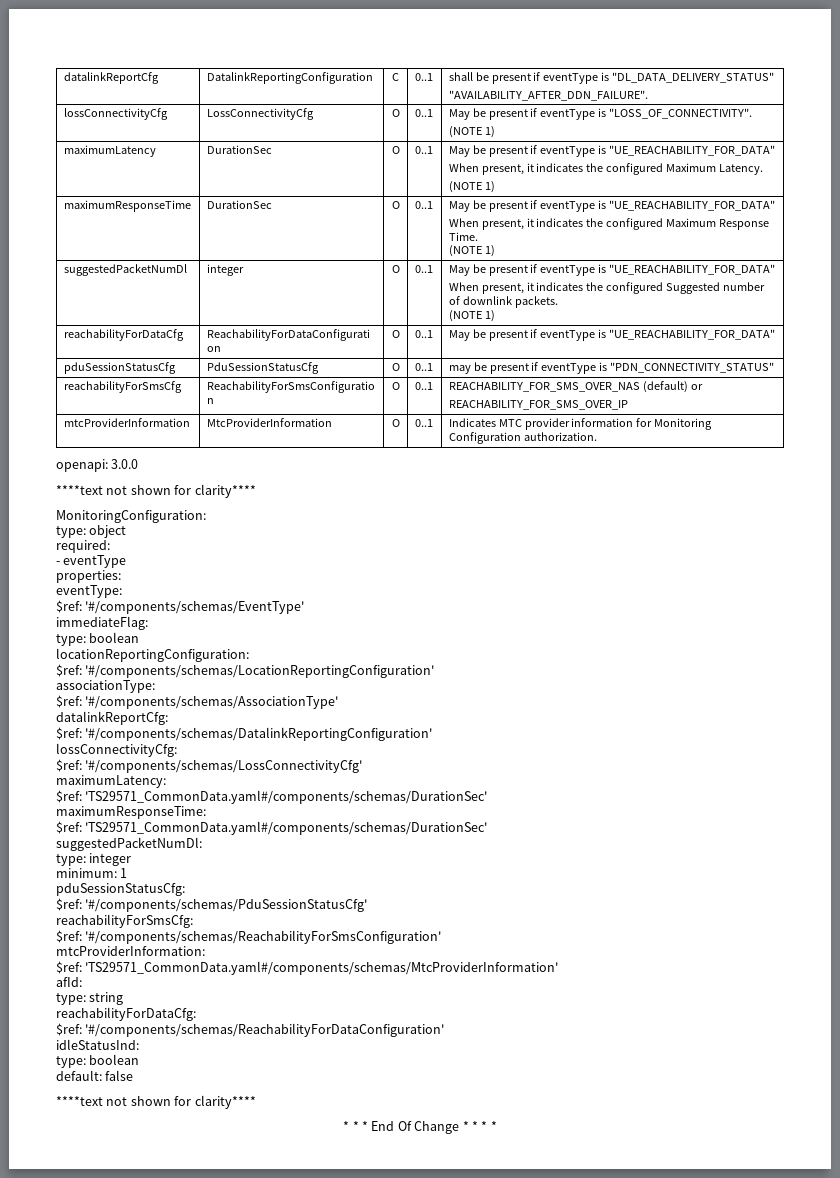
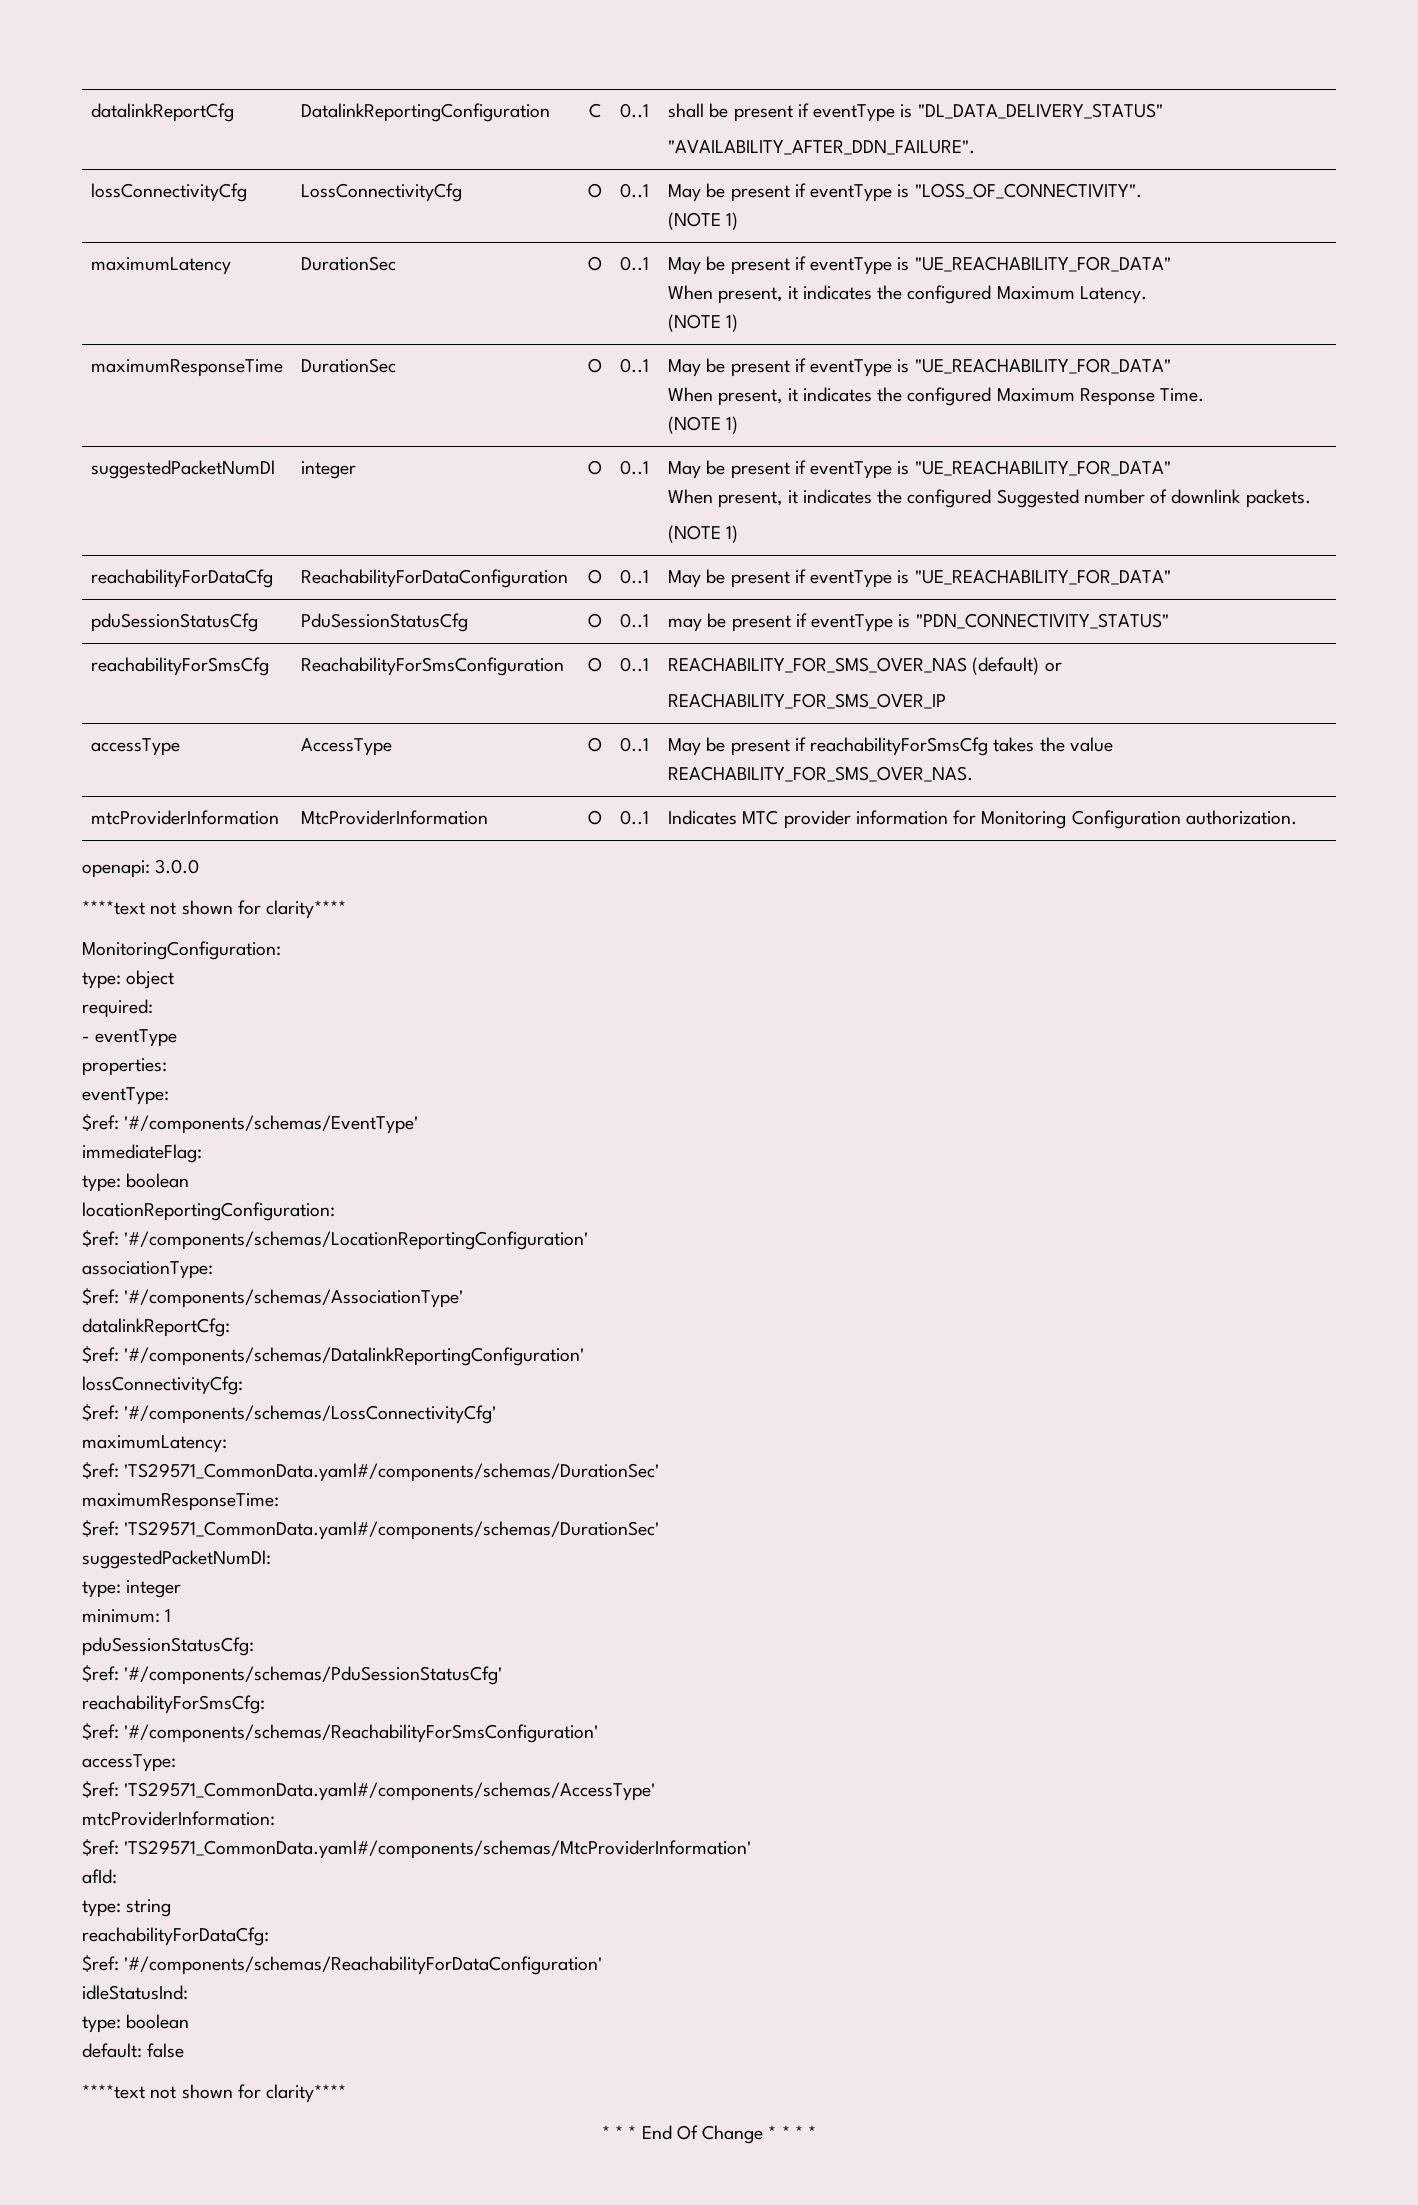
+ accessType | AccessType | O | 0..1 | May be present if reachabilityForSmsCfg takes the value REACHABILITY_FOR_SMS_OVER_NAS.
+ accessType:
+ $ref: 'TS29571_CommonData.yaml#/components/schemas/AccessType'

